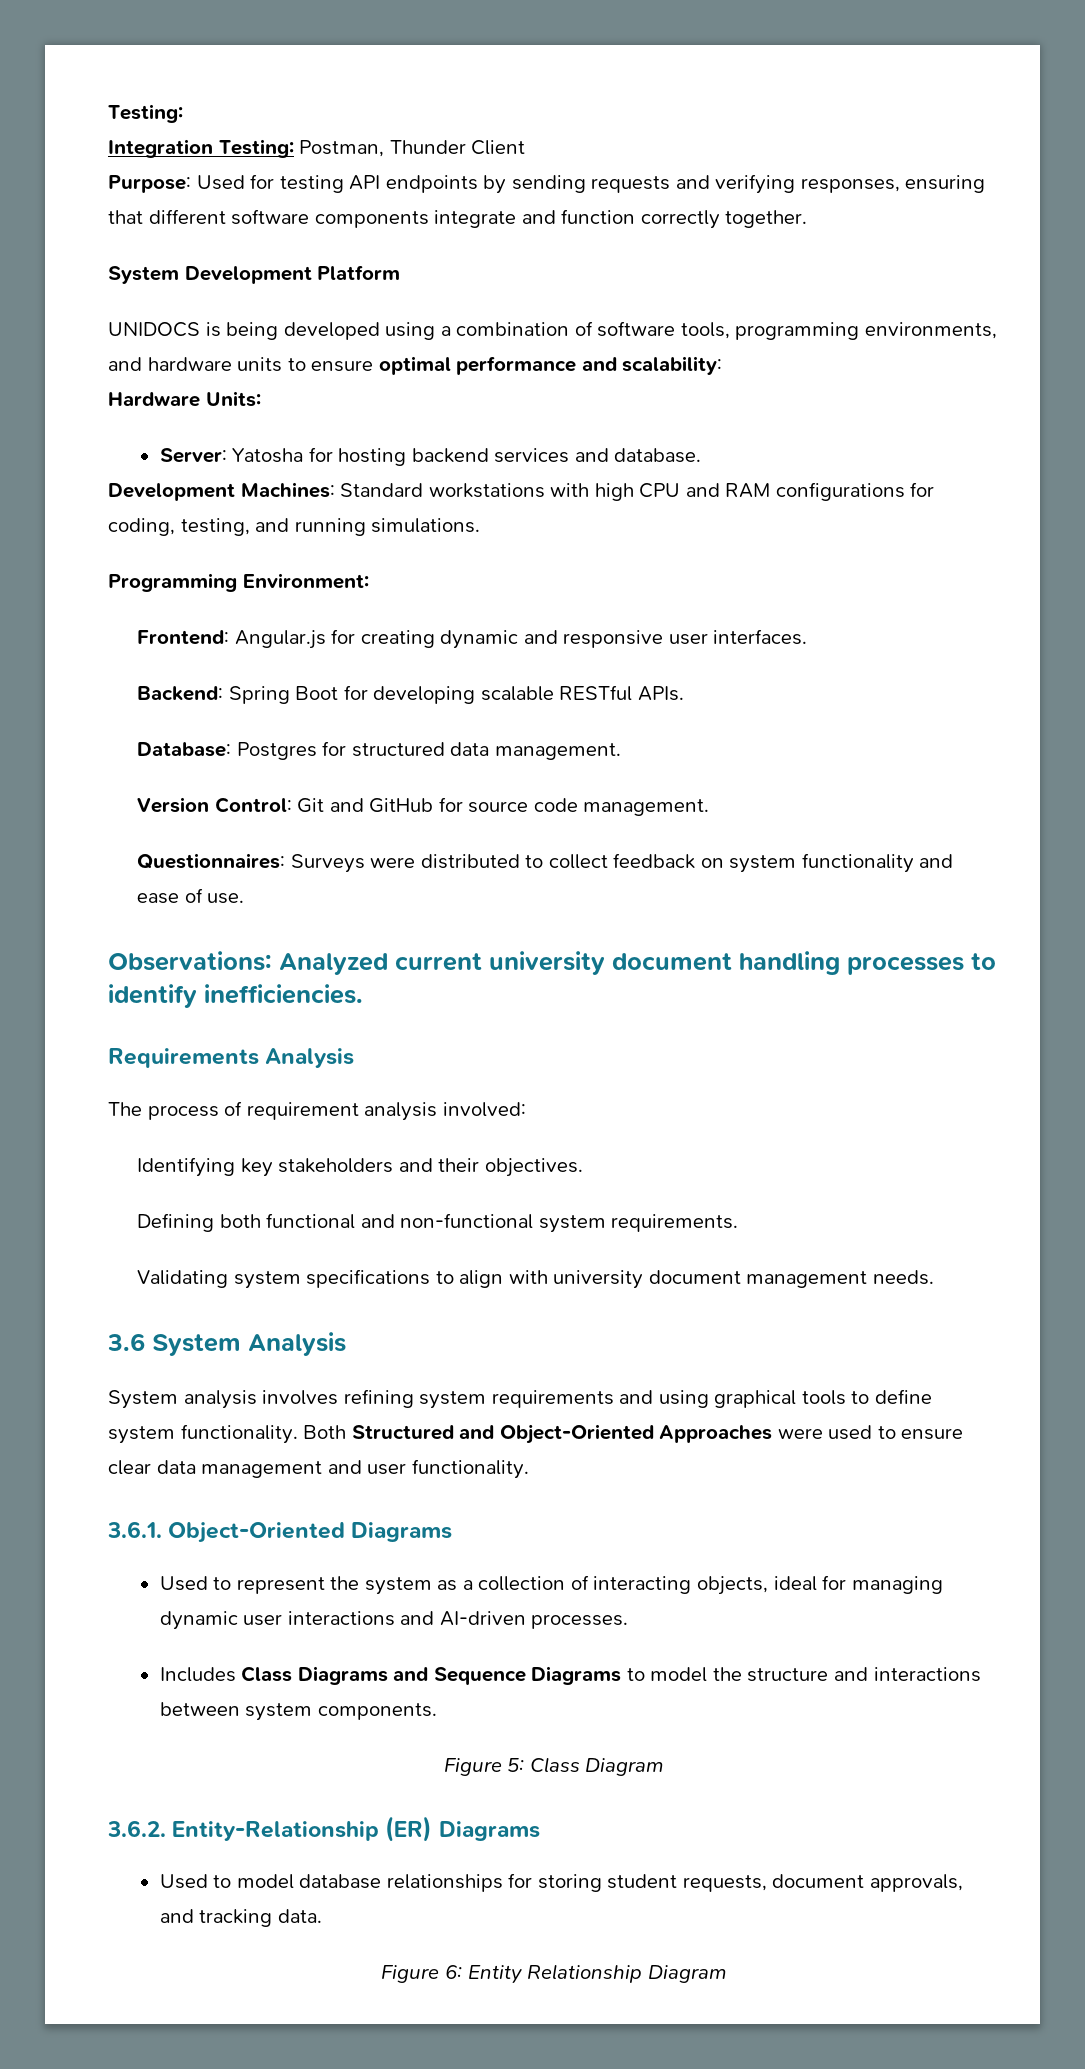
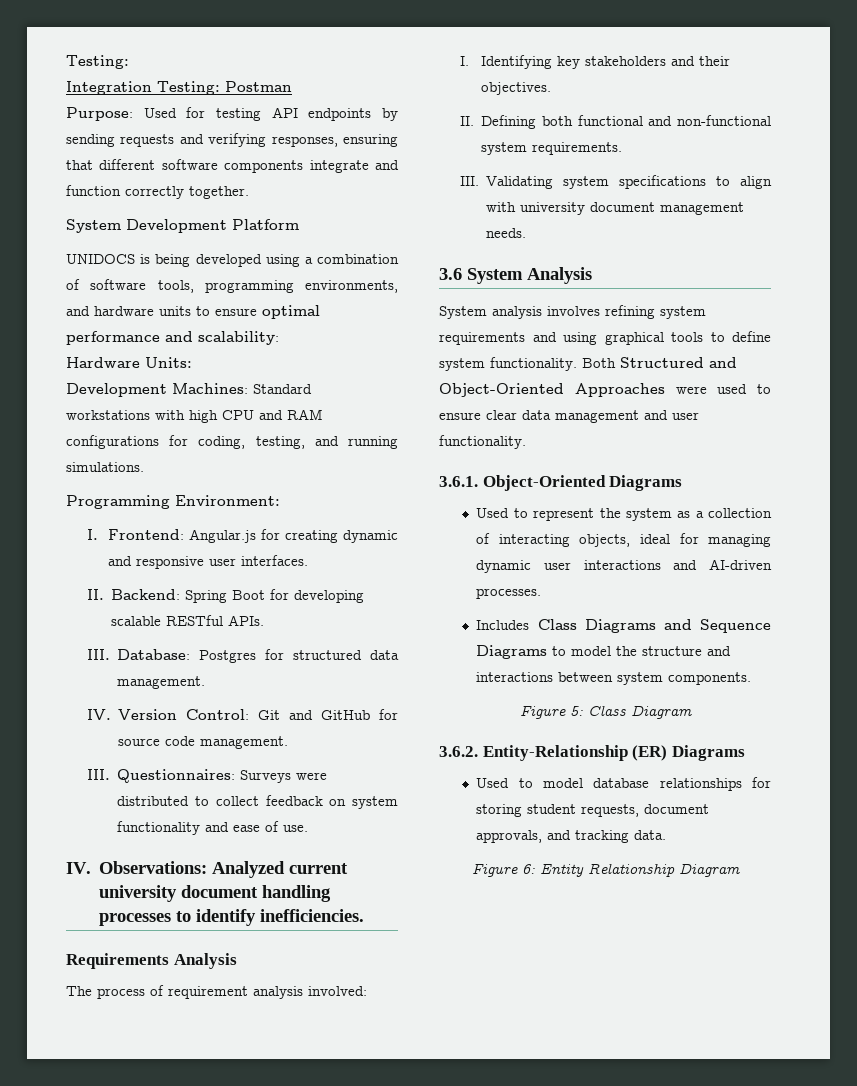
- Integration Testing: Postman, Thunder Client
+ Integration Testing: Postman
- Server: Yatosha for hosting backend services and database.
- Frontend: Angular.js for creating dynamic and responsive user interfaces.
+ I. Frontend: Angular.js for creating dynamic and responsive user interfaces.
- Backend: Spring Boot for developing scalable RESTful APIs.
+ II. Backend: Spring Boot for developing scalable RESTful APIs.
- Database: Postgres for structured data management.
+ III. Database: Postgres for structured data management.
- Version Control: Git and GitHub for source code management.
+ IV. Version Control: Git and GitHub for source code management.
- Questionnaires: Surveys were distributed to collect feedback on system functionality and ease of use.
+ III. Questionnaires: Surveys were distributed to collect feedback on system functionality and ease of use.
- Observations: Analyzed current university document handling processes to identify inefficiencies.
+ IV. Observations: Analyzed current university document handling processes to identify inefficiencies.
- Identifying key stakeholders and their objectives.
+ I. Identifying key stakeholders and their objectives.
- Defining both functional and non-functional system requirements.
+ II. Defining both functional and non-functional system requirements.
- Validating system specifications to align with university document management needs.
+ III. Validating system specifications to align with university document management needs.

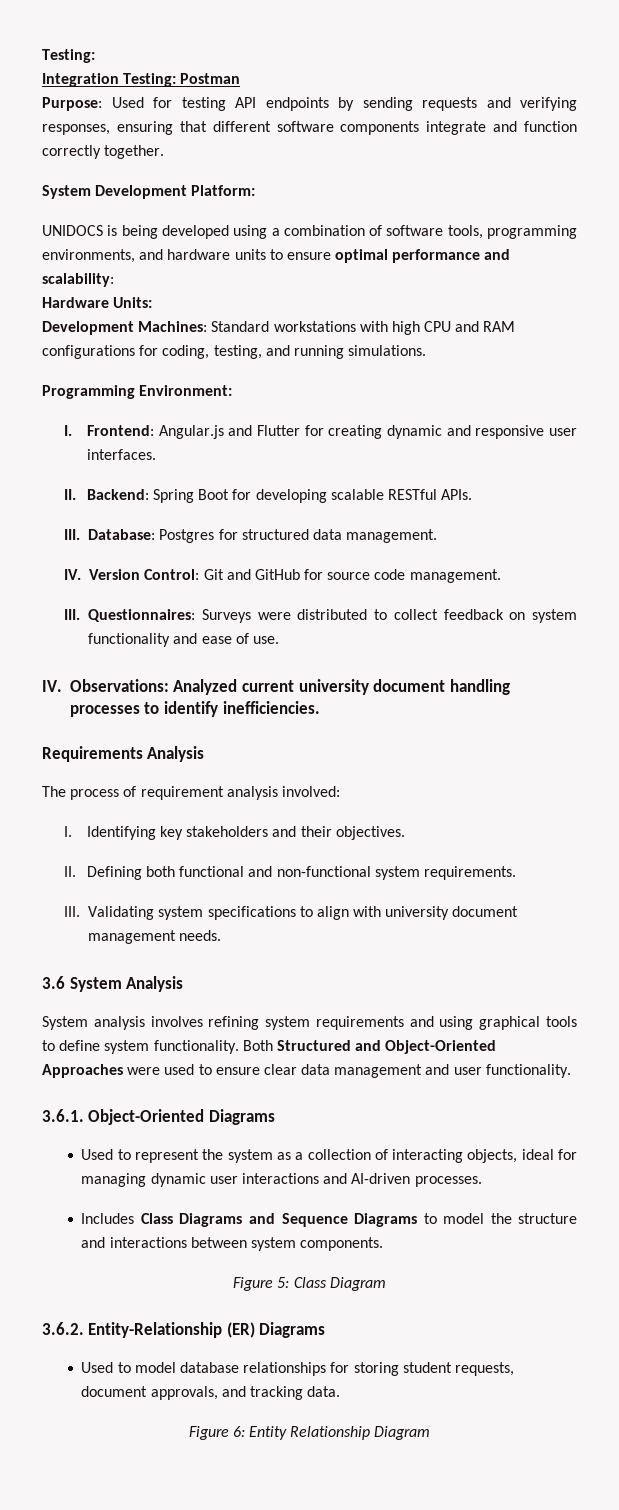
- System Development Platform
+ System Development Platform:
- I. Frontend: Angular.js for creating dynamic and responsive user interfaces.
+ I. Frontend: Angular.js and Flutter for creating dynamic and responsive user interfaces.

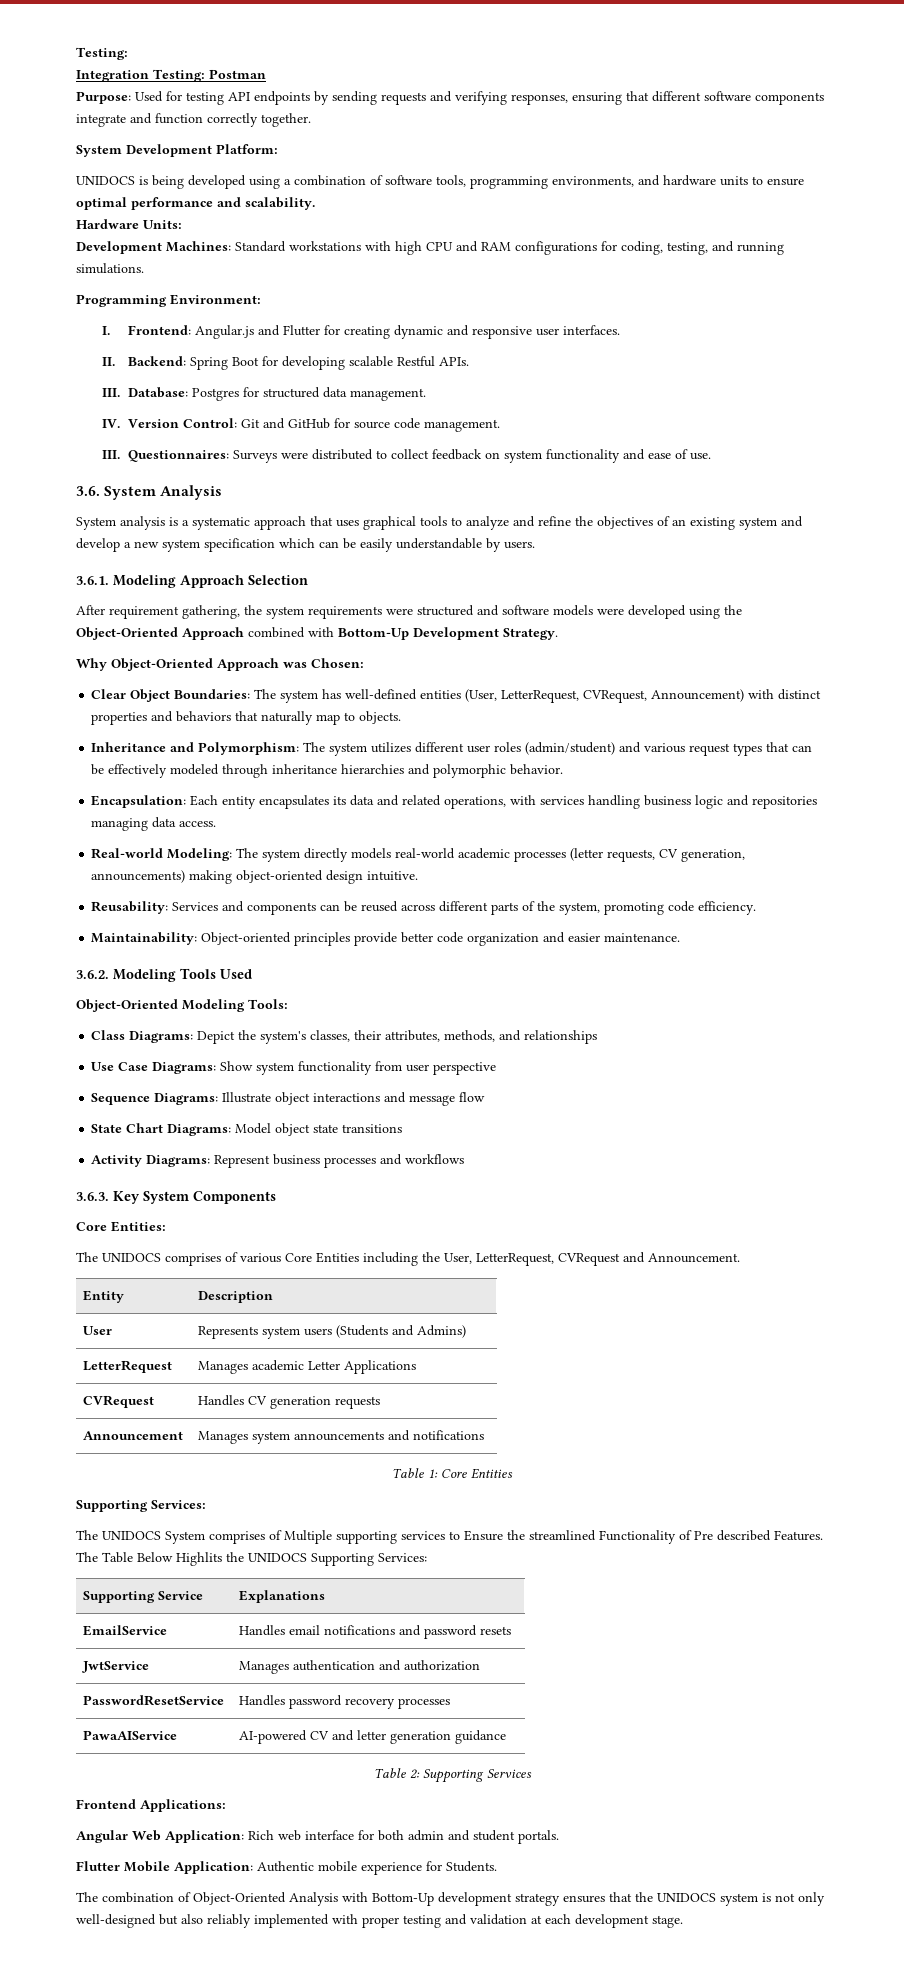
- UNIDOCS is being developed using a combination of software tools, programming environments, and hardware units to ensure optimal performance and scalability:
+ UNIDOCS is being developed using a combination of software tools, programming environments, and hardware units to ensure optimal performance and scalability.
- II. Backend: Spring Boot for developing scalable RESTful APIs.
+ II. Backend: Spring Boot for developing scalable Restful APIs.
- IV. Observations: Analyzed current university document handling processes to identify inefficiencies.
- Requirements Analysis
- The process of requirement analysis involved:
- I. Identifying key stakeholders and their objectives.
- II. Defining both functional and non-functional system requirements.
- III. Validating system specifications to align with university document management needs.
- 3.6 System Analysis
- System analysis involves refining system requirements and using graphical tools to define system functionality. Both Structured and Object-Oriented Approaches were used to ensure clear data management and user functionality.
- 3.6.1. Object-Oriented Diagrams
- Used to represent the system as a collection of interacting objects, ideal for managing dynamic user interactions and AI-driven processes.
- Includes Class Diagrams and Sequence Diagrams to model the structure and interactions between system components.
- Figure 5: Class Diagram
- 3.6.2. Entity-Relationship (ER) Diagrams
- Used to model database relationships for storing student requests, document approvals, and tracking data.
- Figure 6: Entity Relationship Diagram
+ 3.6. System Analysis
+ System analysis is a systematic approach that uses graphical tools to analyze and refine the objectives of an existing system and develop a new system specification which can be easily understandable by users.
+ 3.6.1. Modeling Approach Selection
+ After requirement gathering, the system requirements were structured and software models were developed using the Object-Oriented Approach combined with Bottom-Up Development Strategy.
+ Why Object-Oriented Approach was Chosen:
+ Clear Object Boundaries: The system has well-defined entities (User, LetterRequest, CVRequest, Announcement) with distinct properties and behaviors that naturally map to objects.
+ Inheritance and Polymorphism: The system utilizes different user roles (admin/student) and various request types that can be effectively modeled through inheritance hierarchies and polymorphic behavior.
+ Encapsulation: Each entity encapsulates its data and related operations, with services handling business logic and repositories managing data access.
+ Real-world Modeling: The system directly models real-world academic processes (letter requests, CV generation, announcements) making object-oriented design intuitive.
+ Reusability: Services and components can be reused across different parts of the system, promoting code efficiency.
+ Maintainability: Object-oriented principles provide better code organization and easier maintenance.
+ 3.6.2. Modeling Tools Used
+ Object-Oriented Modeling Tools:
+ Class Diagrams: Depict the system's classes, their attributes, methods, and relationships
+ Use Case Diagrams: Show system functionality from user perspective
+ Sequence Diagrams: Illustrate object interactions and message flow
+ State Chart Diagrams: Model object state transitions
+ Activity Diagrams: Represent business processes and workflows
+ 3.6.3. Key System Components
+ Core Entities:
+ The UNIDOCS comprises of various Core Entities including the User, LetterRequest, CVRequest and Announcement.
+ Entity | Description
+ User | Represents system users (Students and Admins)
+ LetterRequest | Manages academic Letter Applications
+ CVRequest | Handles CV generation requests
+ Announcement | Manages system announcements and notifications
+ Table 1: Core Entities
+ Supporting Services:
+ The UNIDOCS System comprises of Multiple supporting services to Ensure the streamlined Functionality of Pre described Features. The Table Below Highlits the UNIDOCS Supporting Services:
+ Supporting Service | Explanations
+ EmailService | Handles email notifications and password resets
+ JwtService | Manages authentication and authorization
+ PasswordResetService | Handles password recovery processes
+ PawaAIService | AI-powered CV and letter generation guidance
+ Table 2: Supporting Services
+ Frontend Applications:
+ Angular Web Application: Rich web interface for both admin and student portals.
+ Flutter Mobile Application: Authentic mobile experience for Students.
+ The combination of Object-Oriented Analysis with Bottom-Up development strategy ensures that the UNIDOCS system is not only well-designed but also reliably implemented with proper testing and validation at each development stage.

